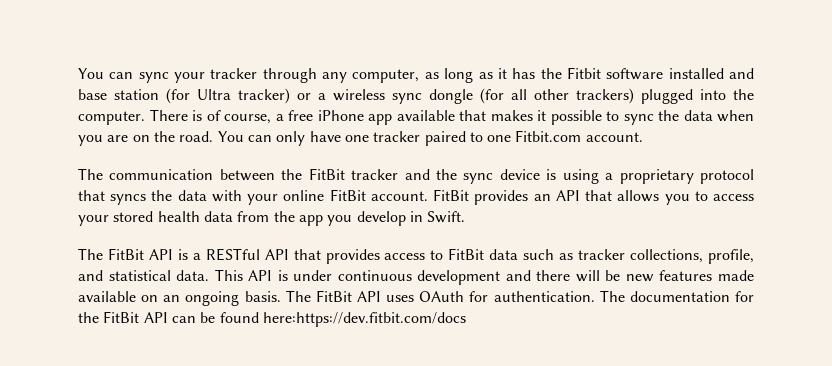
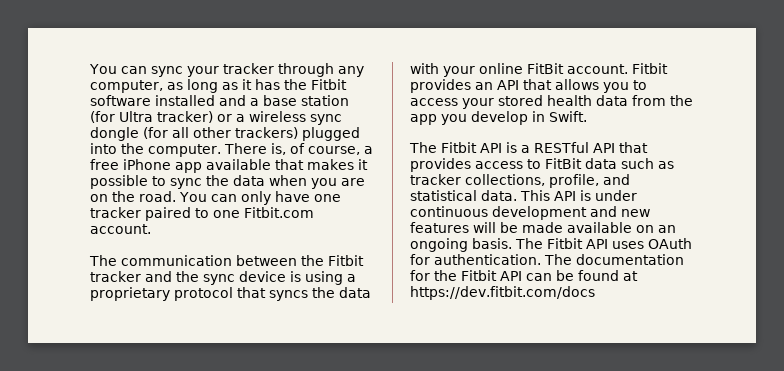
- You can sync your tracker through any computer, as long as it has the Fitbit software installed and base station (for Ultra tracker) or a wireless sync dongle (for all other trackers) plugged into the computer.
+ You can sync your tracker through any computer, as long as it has the Fitbit software installed and a base station (for Ultra tracker) or a wireless sync dongle (for all other trackers) plugged into the computer.
- There is of course, a free iPhone app available that makes it possible to sync the data when you are on the road.
+ There is, of course, a free iPhone app available that makes it possible to sync the data when you are on the road.
- The communication between the FitBit tracker and the sync device is using a proprietary protocol that syncs the data with your online FitBit account.
+ The communication between the Fitbit tracker and the sync device is using a proprietary protocol that syncs the data with your online FitBit account.
- FitBit provides an API that allows you to access your stored health data from the app you develop in Swift.
+ Fitbit provides an API that allows you to access your stored health data from the app you develop in Swift.
- The FitBit API is a RESTful API that provides access to FitBit data such as tracker collections, profile, and statistical data.
+ The Fitbit API is a RESTful API that provides access to FitBit data such as tracker collections, profile, and statistical data.
- This API is under continuous development and there will be new features made available on an ongoing basis.
+ This API is under continuous development and new features will be made available on an ongoing basis.
- The FitBit API uses OAuth for authentication.
+ The Fitbit API uses OAuth for authentication.
- The documentation for the FitBit API can be found here:https://dev.fitbit.com/docs
+ The documentation for the Fitbit API can be found at https://dev.fitbit.com/docs

